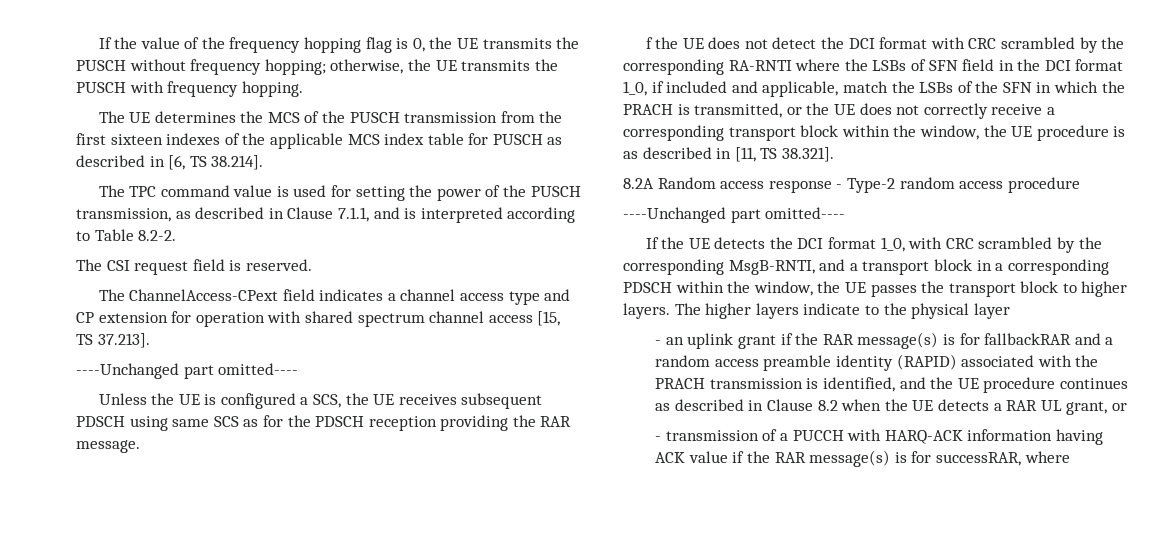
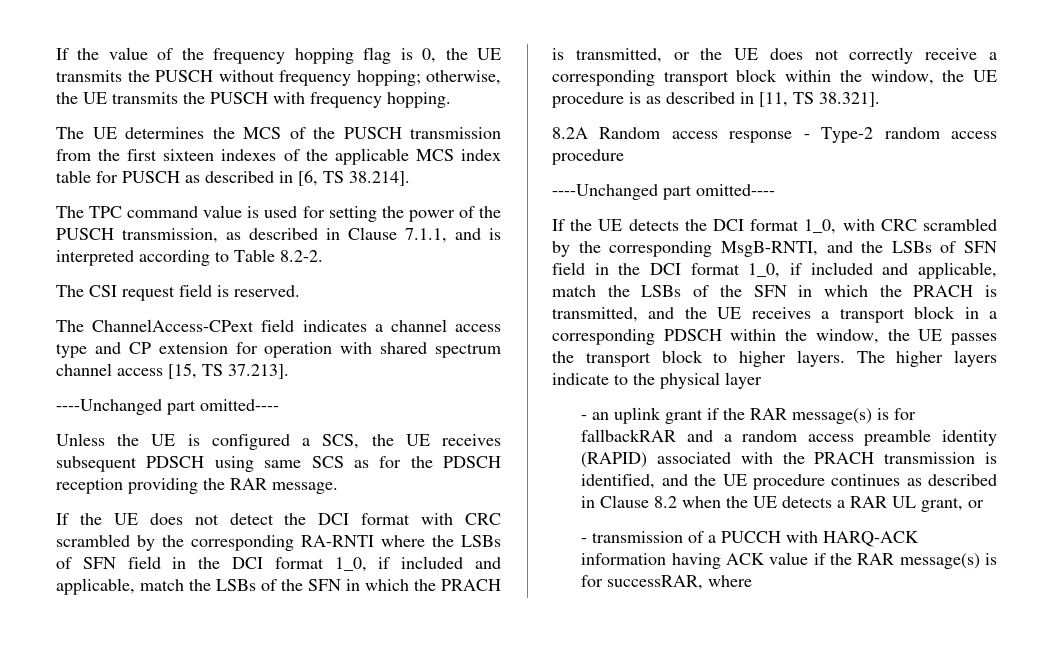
- f the UE does not detect the DCI format with CRC scrambled by the corresponding RA-RNTI where the LSBs of SFN field in the DCI format 1_0, if included and applicable, match the LSBs of the SFN in which the PRACH is transmitted, or the UE does not correctly receive a corresponding transport block within the window, the UE procedure is as described in [11, TS 38.321].
+ If the UE does not detect the DCI format with CRC scrambled by the corresponding RA-RNTI where the LSBs of SFN field in the DCI format 1_0, if included and applicable, match the LSBs of the SFN in which the PRACH is transmitted, or the UE does not correctly receive a corresponding transport block within the window, the UE procedure is as described in [11, TS 38.321].
- If the UE detects the DCI format 1_0, with CRC scrambled by the corresponding MsgB-RNTI, and a transport block in a corresponding PDSCH within the window, the UE passes the transport block to higher layers.
+ If the UE detects the DCI format 1_0, with CRC scrambled by the corresponding MsgB-RNTI, and the LSBs of SFN field in the DCI format 1_0, if included and applicable, match the LSBs of the SFN in which the PRACH is transmitted, and the UE receives a transport block in a corresponding PDSCH within the window, the UE passes the transport block to higher layers.

